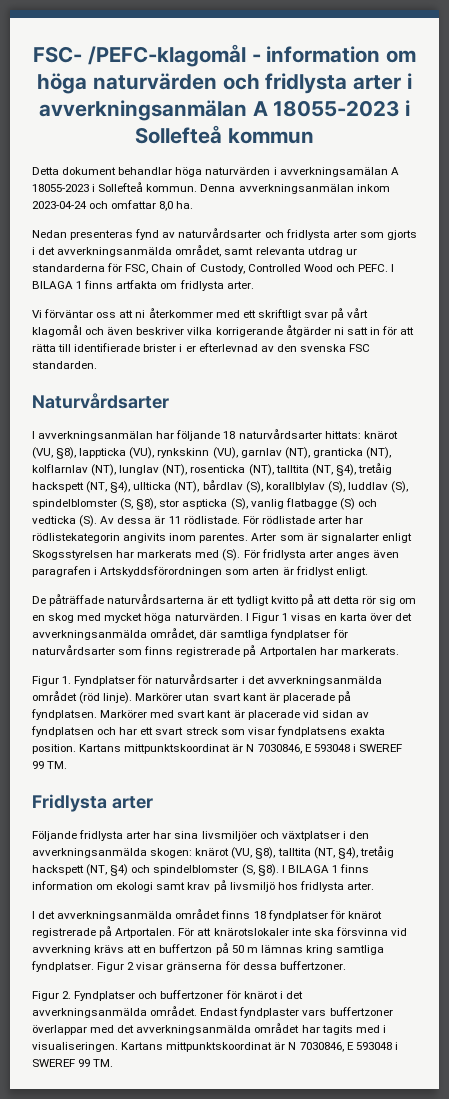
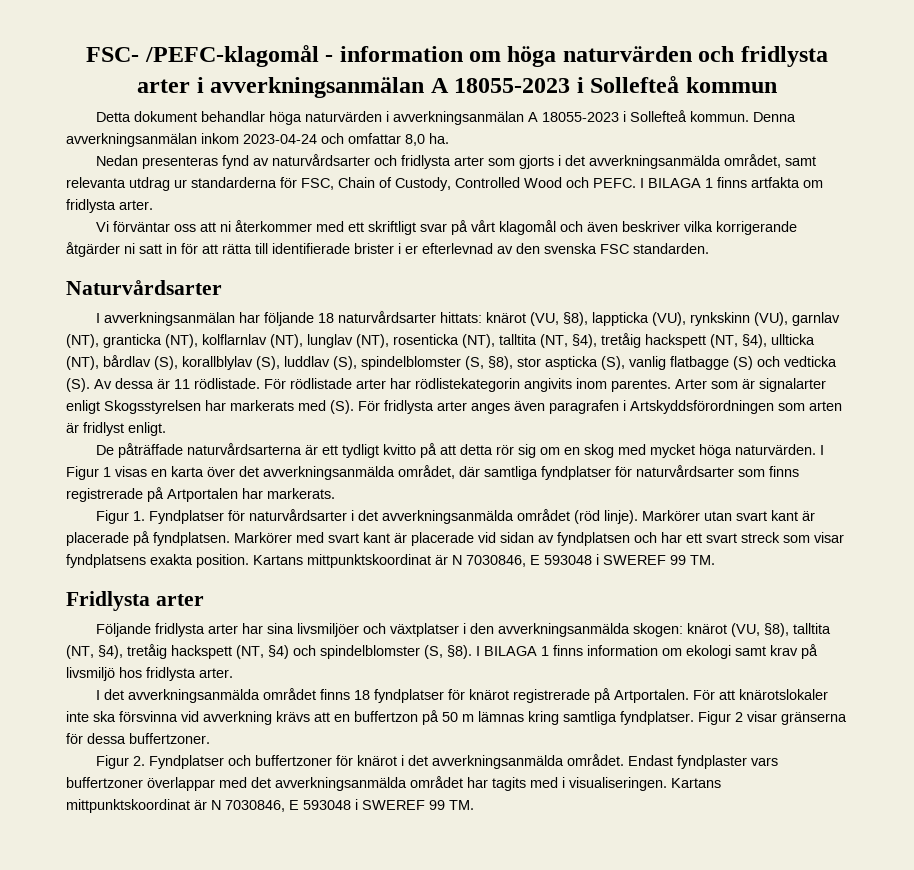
- Detta dokument behandlar höga naturvärden i avverkningsamälan A 18055-2023 i Sollefteå kommun.
+ Detta dokument behandlar höga naturvärden i avverkningsanmälan A 18055-2023 i Sollefteå kommun.

